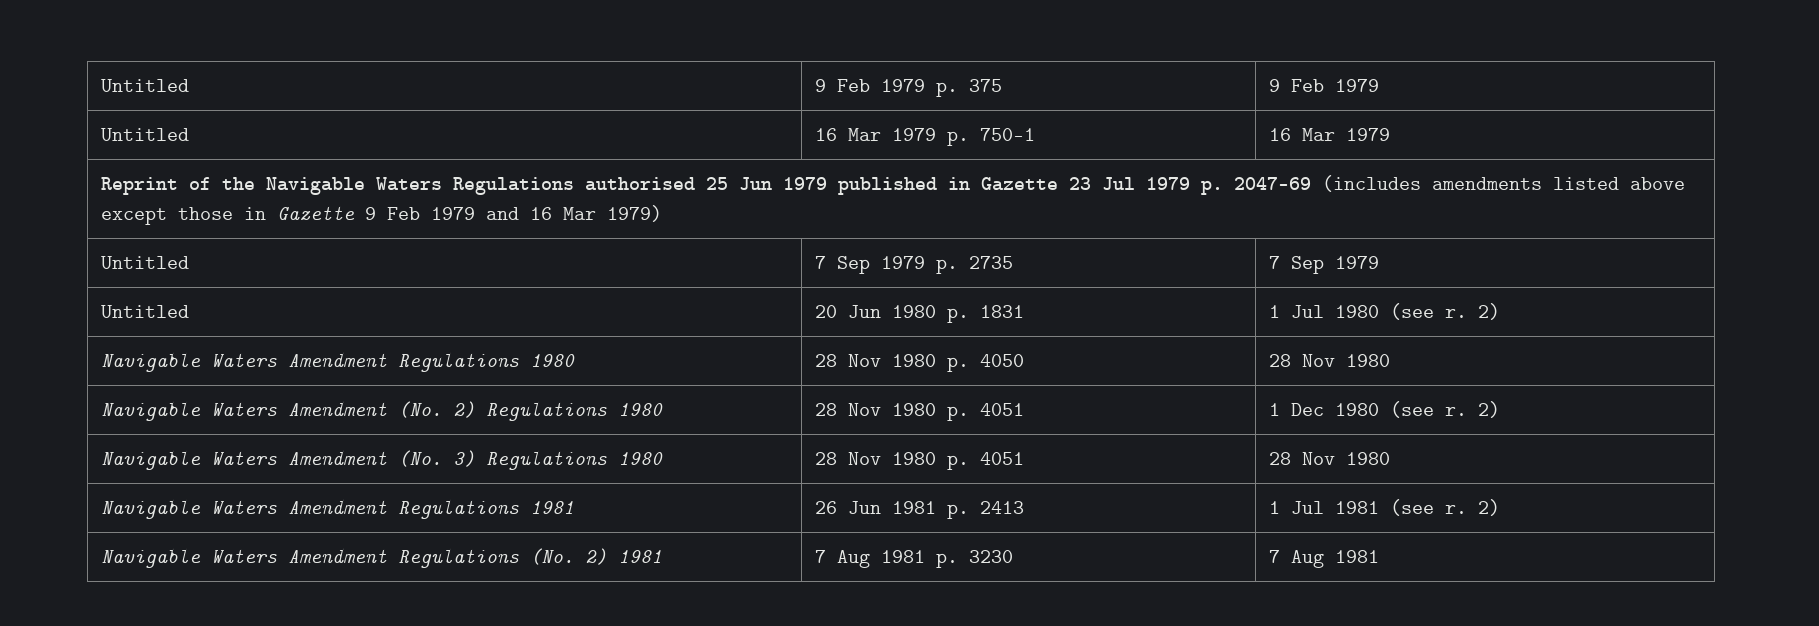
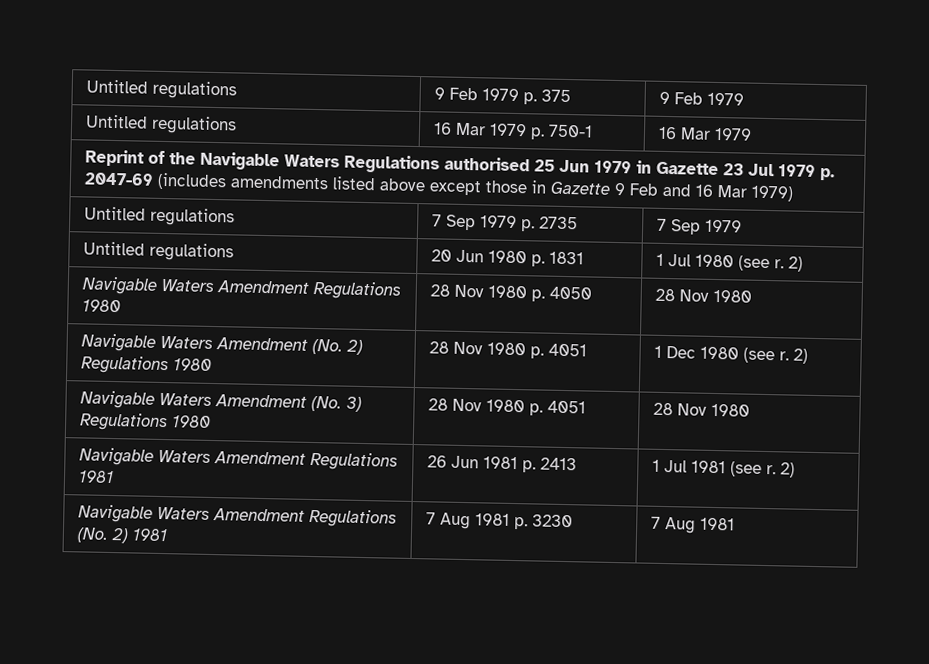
- Untitled | 9 Feb 1979 p. 375 | 9 Feb 1979
+ Untitled regulations | 9 Feb 1979 p. 375 | 9 Feb 1979
- Untitled | 16 Mar 1979 p. 750-1 | 16 Mar 1979
+ Untitled regulations | 16 Mar 1979 p. 750-1 | 16 Mar 1979
- Reprint of the Navigable Waters Regulations authorised 25 Jun 1979 published in Gazette 23 Jul 1979 p. 2047-69 (includes amendments listed above except those in Gazette 9 Feb 1979 and 16 Mar 1979)
+ Reprint of the Navigable Waters Regulations authorised 25 Jun 1979 in Gazette 23 Jul 1979 p. 2047-69 (includes amendments listed above except those in Gazette 9 Feb and 16 Mar 1979)
- Untitled | 7 Sep 1979 p. 2735 | 7 Sep 1979
+ Untitled regulations | 7 Sep 1979 p. 2735 | 7 Sep 1979
- Untitled | 20 Jun 1980 p. 1831 | 1 Jul 1980 (see r. 2)
+ Untitled regulations | 20 Jun 1980 p. 1831 | 1 Jul 1980 (see r. 2)

